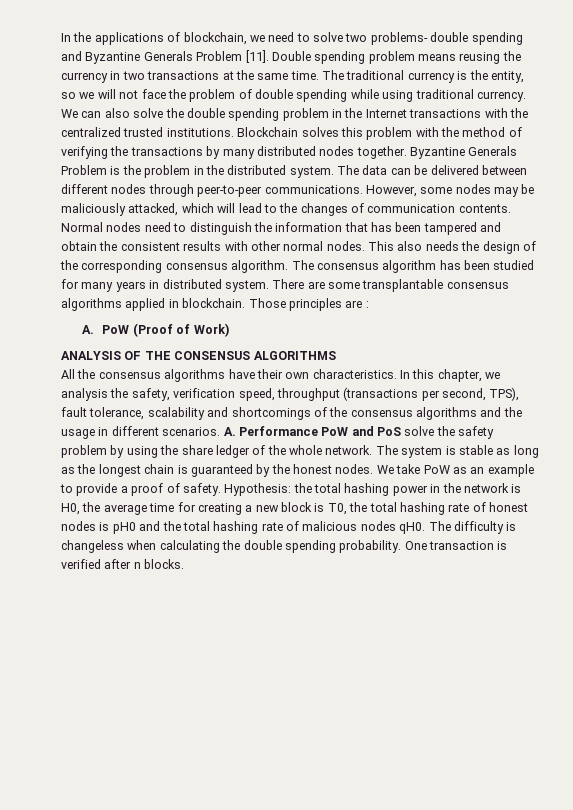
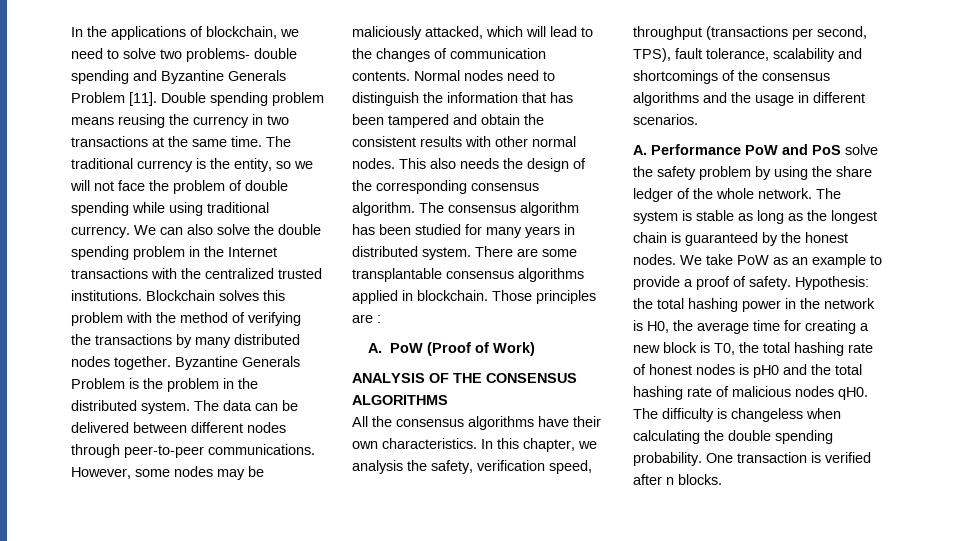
- In this chapter, we analysis the safety, verification speed, throughput (transactions per second, TPS), fault tolerance, scalability and shortcomings of the consensus algorithms and the usage in different scenarios. A. Performance PoW and PoS solve the safety problem by using the share ledger of the whole network.
+ In this chapter, we analysis the safety, verification speed, throughput (transactions per second, TPS), fault tolerance, scalability and shortcomings of the consensus algorithms and the usage in different scenarios.
+ A. Performance PoW and PoS solve the safety problem by using the share ledger of the whole network.

